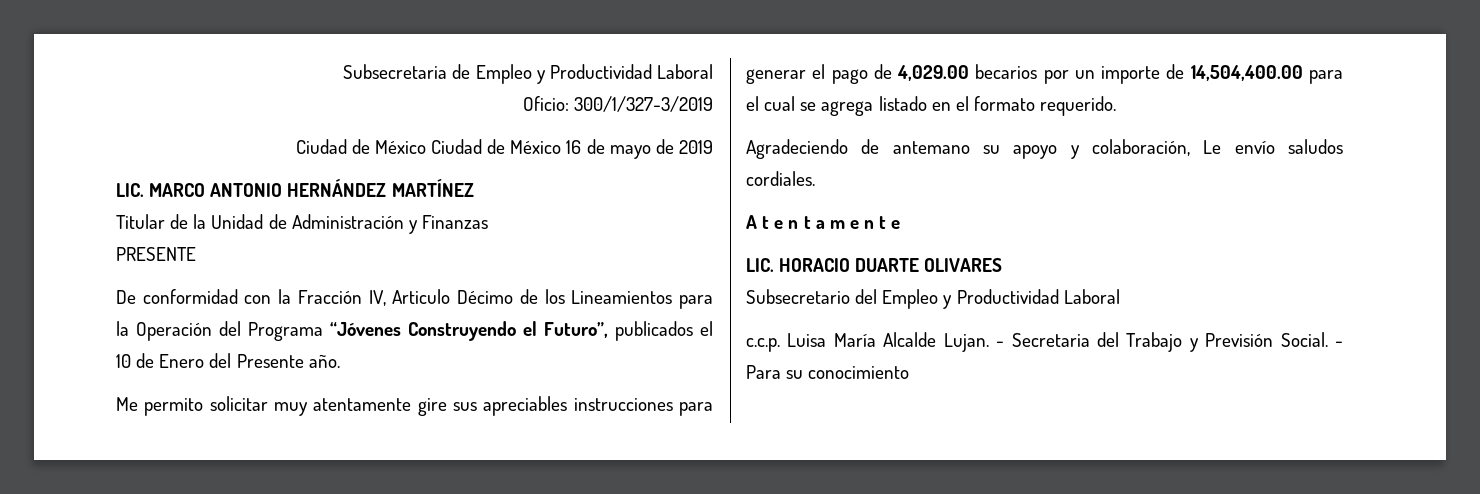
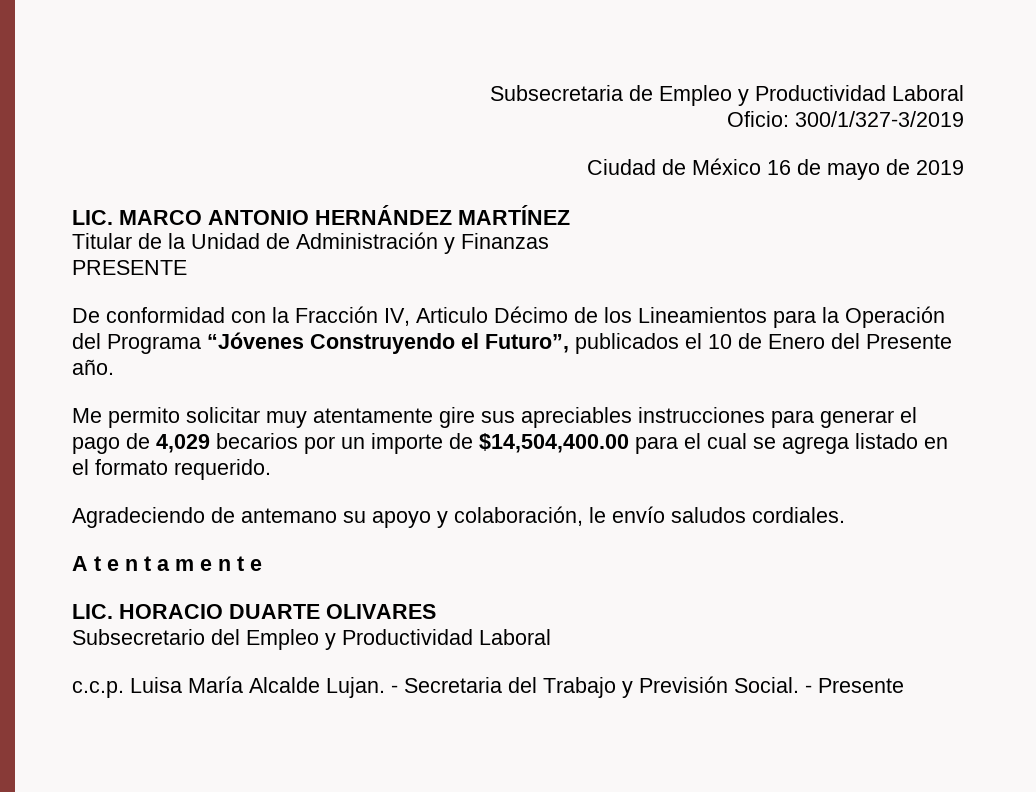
- Ciudad de México Ciudad de México 16 de mayo de 2019
+ Ciudad de México 16 de mayo de 2019
- Me permito solicitar muy atentamente gire sus apreciables instrucciones para generar el pago de 4,029.00 becarios por un importe de 14,504,400.00 para el cual se agrega listado en el formato requerido.
+ Me permito solicitar muy atentamente gire sus apreciables instrucciones para generar el pago de 4,029 becarios por un importe de $14,504,400.00 para el cual se agrega listado en el formato requerido.
- Agradeciendo de antemano su apoyo y colaboración, Le envío saludos cordiales.
+ Agradeciendo de antemano su apoyo y colaboración, le envío saludos cordiales.
- - Para su conocimiento
+ - Presente

